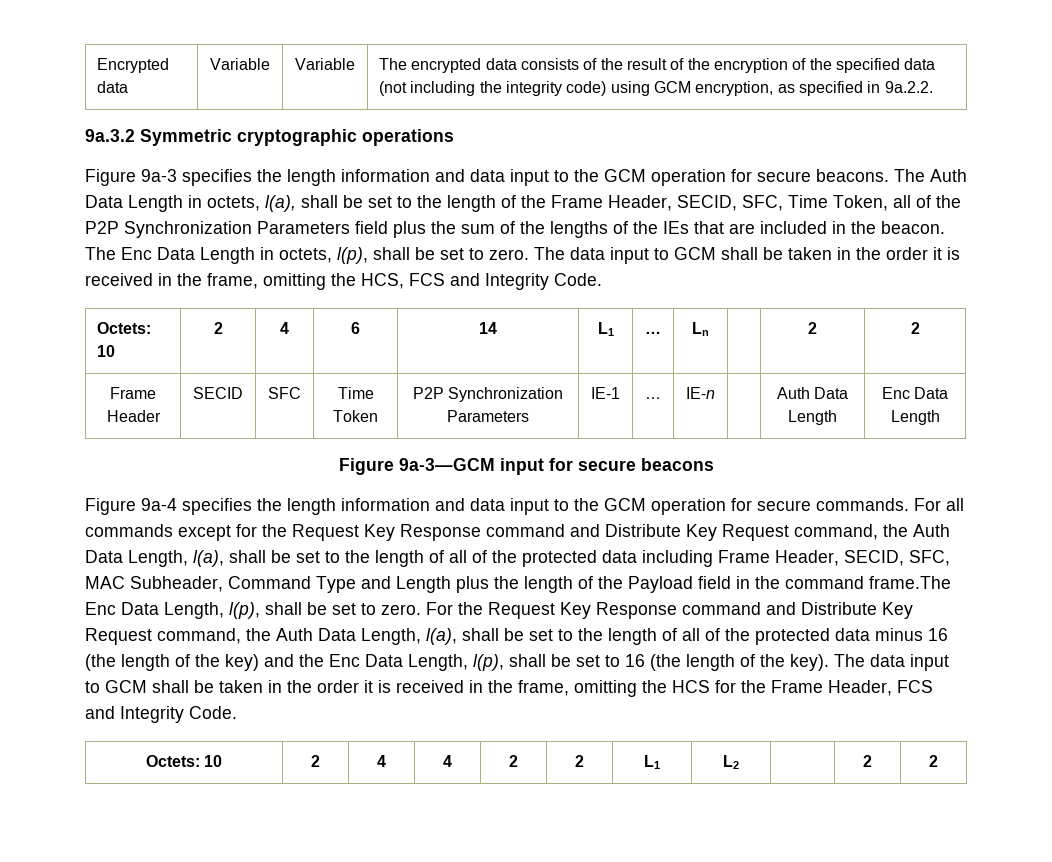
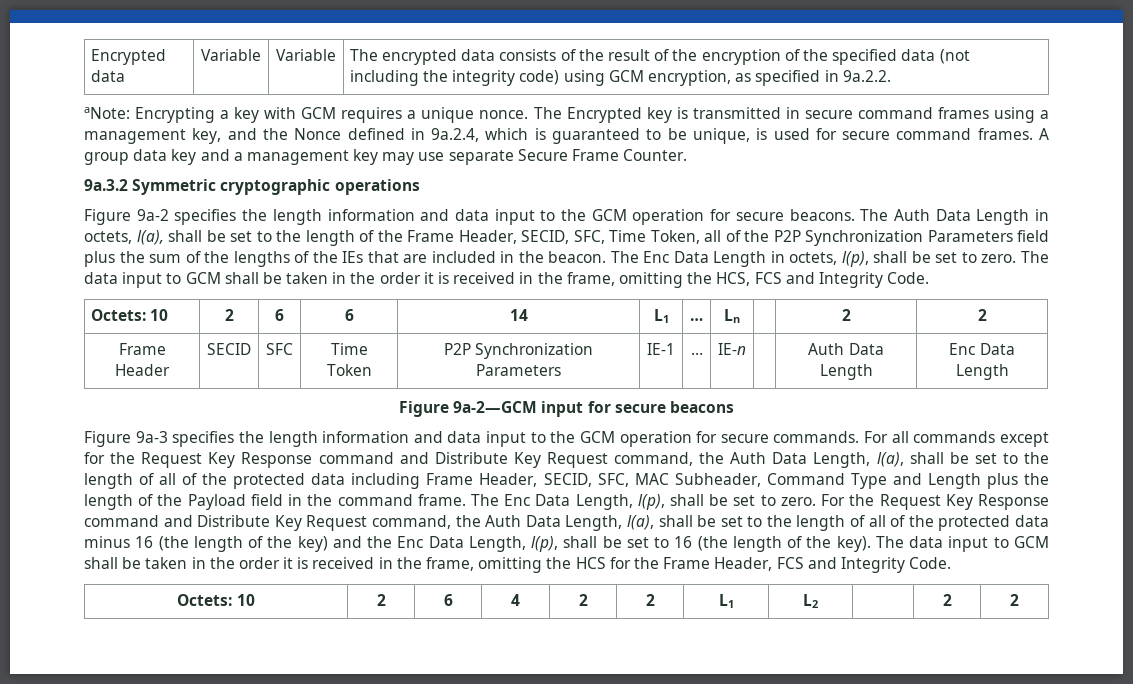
+ aNote: Encrypting a key with GCM requires a unique nonce. The Encrypted key is transmitted in secure command frames using a management key, and the Nonce defined in 9a.2.4, which is guaranteed to be unique, is used for secure command frames. A group data key and a management key may use separate Secure Frame Counter.
- Figure 9a-3 specifies the length information and data input to the GCM operation for secure beacons.
+ Figure 9a-2 specifies the length information and data input to the GCM operation for secure beacons.
- Octets: 10 | 2 | 4 | 6 | 14 | L1 | … | Ln | | 2 | 2
+ Octets: 10 | 2 | 6 | 6 | 14 | L1 | … | Ln | | 2 | 2
- Figure 9a-3—GCM input for secure beacons
+ Figure 9a-2—GCM input for secure beacons
- Figure 9a-4 specifies the length information and data input to the GCM operation for secure commands.
+ Figure 9a-3 specifies the length information and data input to the GCM operation for secure commands.
- For all commands except for the Request Key Response command and Distribute Key Request command, the Auth Data Length, l(a), shall be set to the length of all of the protected data including Frame Header, SECID, SFC, MAC Subheader, Command Type and Length plus the length of the Payload field in the command frame.The Enc Data Length, l(p), shall be set to zero.
+ For all commands except for the Request Key Response command and Distribute Key Request command, the Auth Data Length, l(a), shall be set to the length of all of the protected data including Frame Header, SECID, SFC, MAC Subheader, Command Type and Length plus the length of the Payload field in the command frame. The Enc Data Length, l(p), shall be set to zero.
- Octets: 10 | 2 | 4 | 4 | 2 | 2 | L1 | L2 | | 2 | 2
+ Octets: 10 | 2 | 6 | 4 | 2 | 2 | L1 | L2 | | 2 | 2

